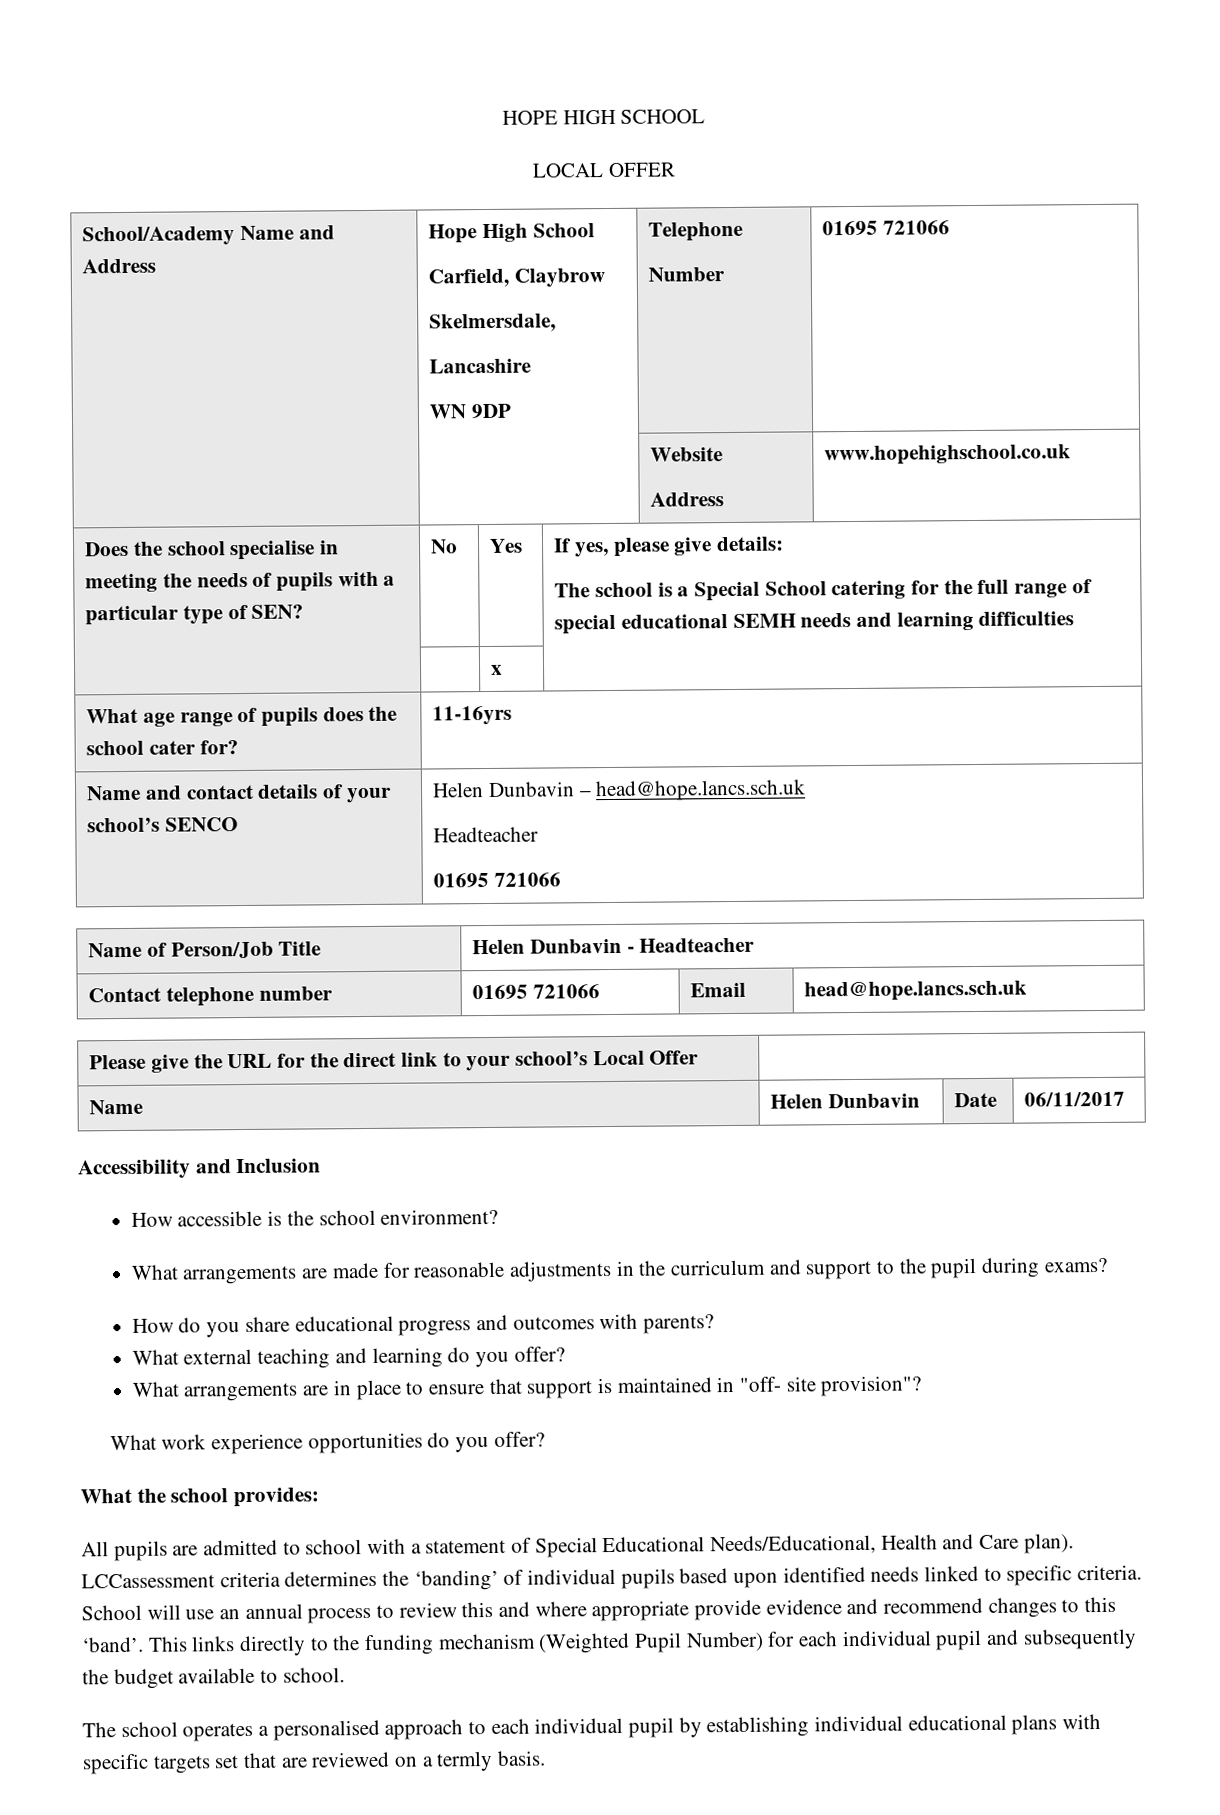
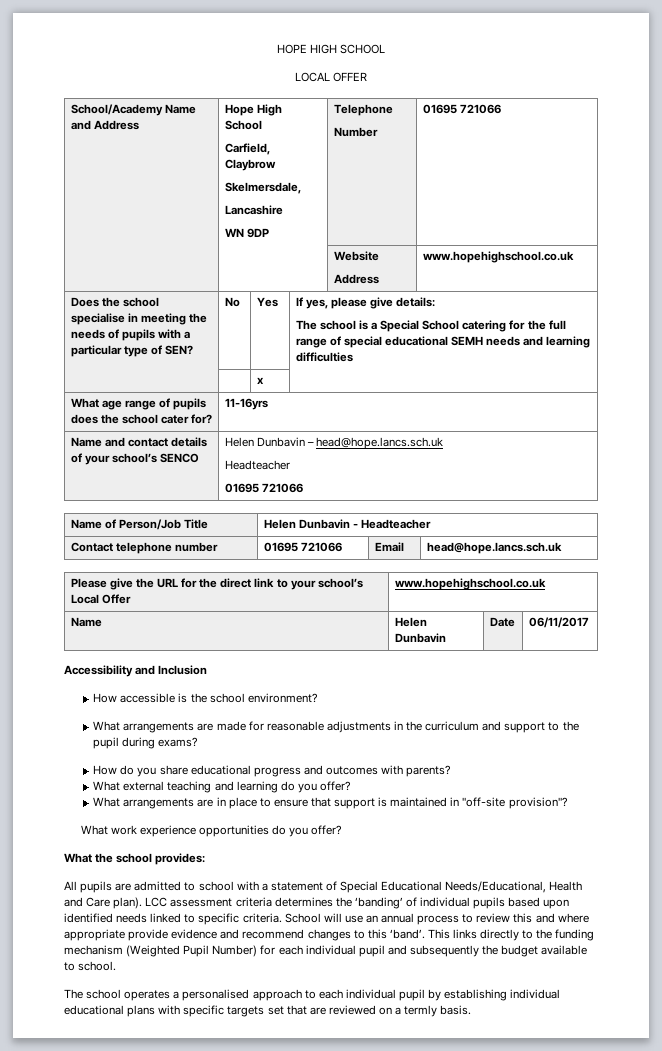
- Please give the URL for the direct link to your school’s Local Offer |
+ Please give the URL for the direct link to your school’s Local Offer | www.hopehighschool.co.uk
- What arrangements are in place to ensure that support is maintained in "off- site provision"?
+ What arrangements are in place to ensure that support is maintained in "off-site provision"?
- LCCassessment criteria determines the ‘banding’ of individual pupils based upon identified needs linked to specific criteria.
+ LCC assessment criteria determines the ‘banding’ of individual pupils based upon identified needs linked to specific criteria.

